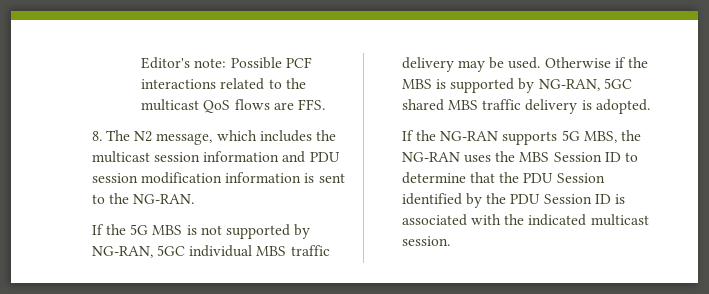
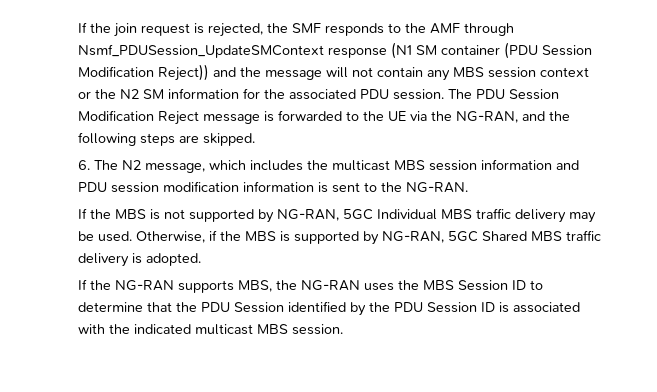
- Editor's note: Possible PCF interactions related to the multicast QoS flows are FFS.
- 8. The N2 message, which includes the multicast session information and PDU session modification information is sent to the NG-RAN.
+ If the join request is rejected, the SMF responds to the AMF through Nsmf_PDUSession_UpdateSMContext response (N1 SM container (PDU Session Modification Reject)) and the message will not contain any MBS session context or the N2 SM information for the associated PDU session. The PDU Session Modification Reject message is forwarded to the UE via the NG-RAN, and the following steps are skipped.
+ 6. The N2 message, which includes the multicast MBS session information and PDU session modification information is sent to the NG-RAN.
- If the 5G MBS is not supported by NG-RAN, 5GC individual MBS traffic delivery may be used.
+ If the MBS is not supported by NG-RAN, 5GC Individual MBS traffic delivery may be used.
- Otherwise if the MBS is supported by NG-RAN, 5GC shared MBS traffic delivery is adopted.
+ Otherwise, if the MBS is supported by NG-RAN, 5GC Shared MBS traffic delivery is adopted.
- If the NG-RAN supports 5G MBS, the NG-RAN uses the MBS Session ID to determine that the PDU Session identified by the PDU Session ID is associated with the indicated multicast session.
+ If the NG-RAN supports MBS, the NG-RAN uses the MBS Session ID to determine that the PDU Session identified by the PDU Session ID is associated with the indicated multicast MBS session.

